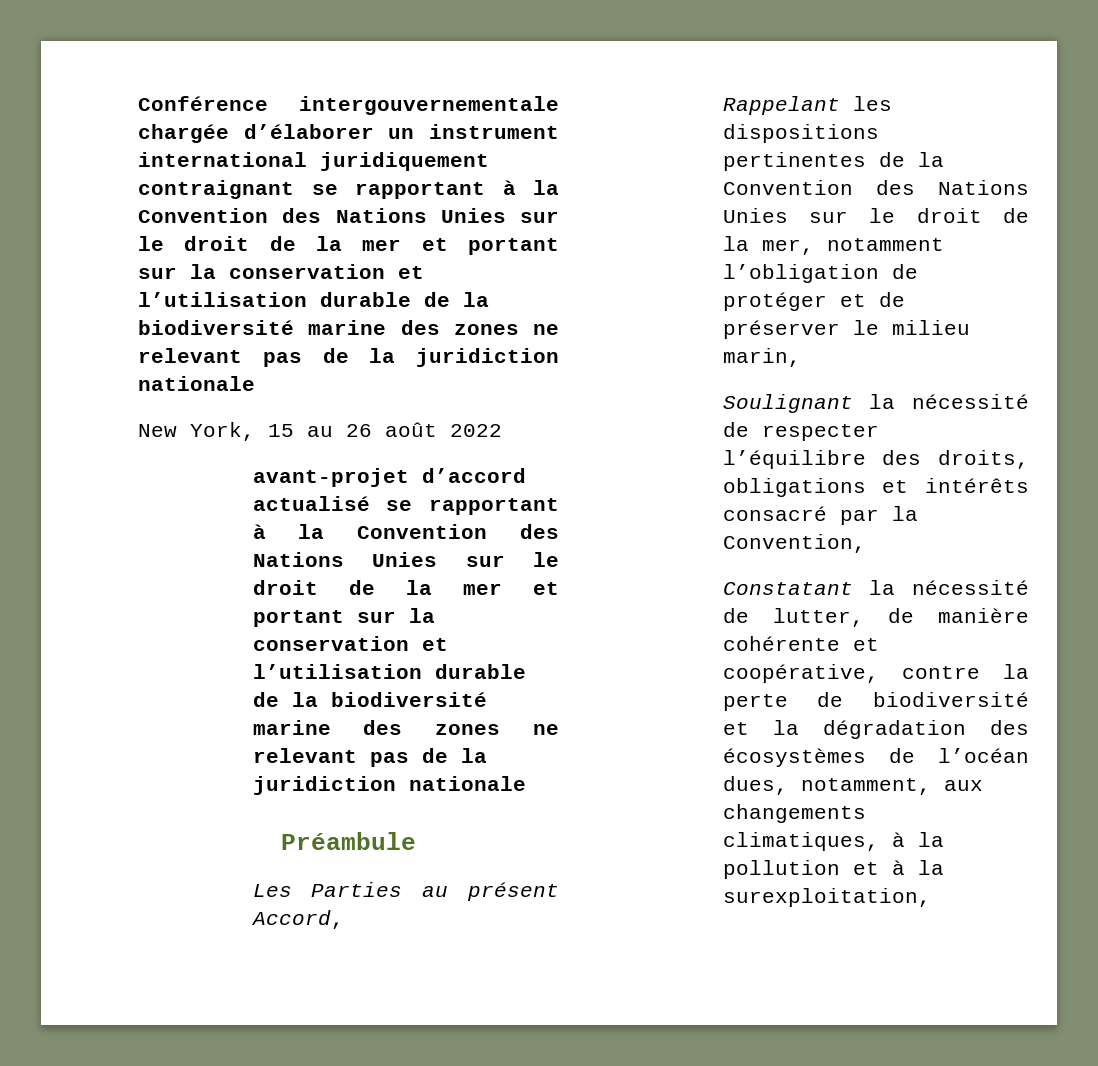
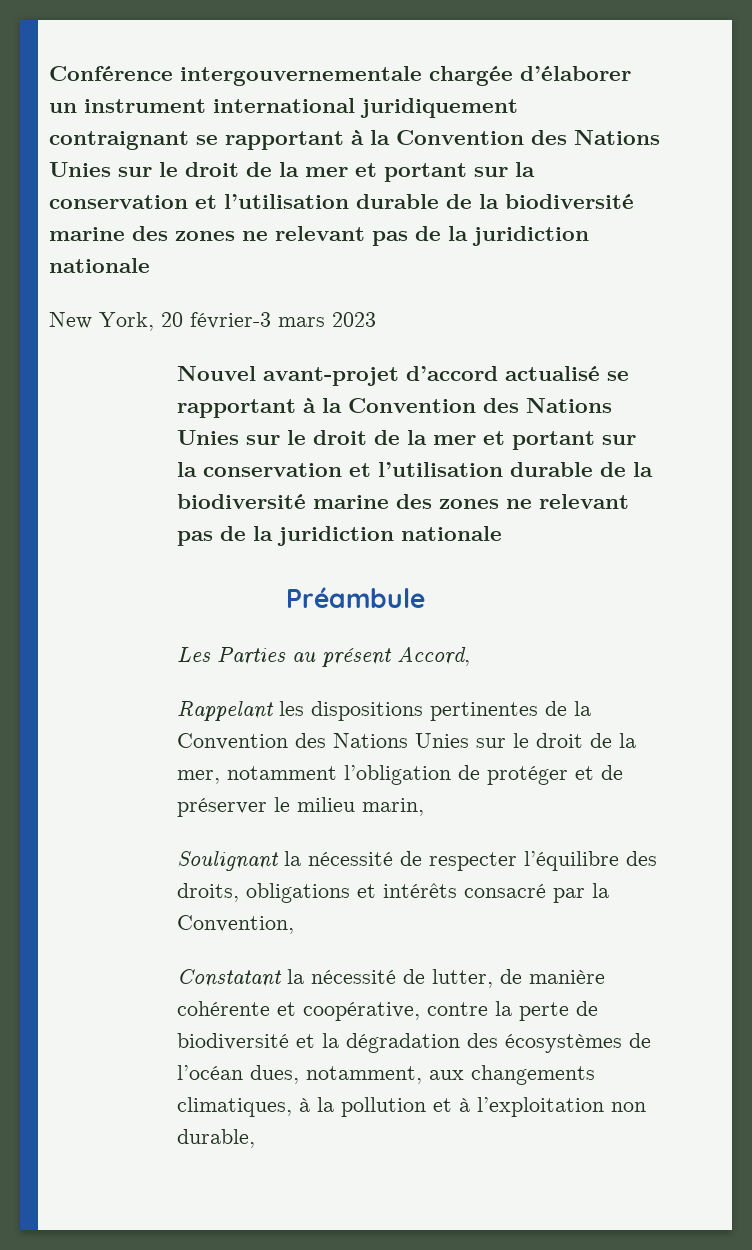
- New York, 15 au 26 août 2022
- avant-projet d’accord actualisé se rapportant à la Convention des Nations Unies sur le droit de la mer et portant sur la conservation et l’utilisation durable de la biodiversité marine des zones ne relevant pas de la juridiction nationale
+ New York, 20 février-3 mars 2023
+ Nouvel avant-projet d’accord actualisé se rapportant à la Convention des Nations Unies sur le droit de la mer et portant sur la conservation et l’utilisation durable de la biodiversité marine des zones ne relevant pas de la juridiction nationale
- Constatant la nécessité de lutter, de manière cohérente et coopérative, contre la perte de biodiversité et la dégradation des écosystèmes de l’océan dues, notamment, aux changements climatiques, à la pollution et à la surexploitation,
+ Constatant la nécessité de lutter, de manière cohérente et coopérative, contre la perte de biodiversité et la dégradation des écosystèmes de l’océan dues, notamment, aux changements climatiques, à la pollution et à l’exploitation non durable,

